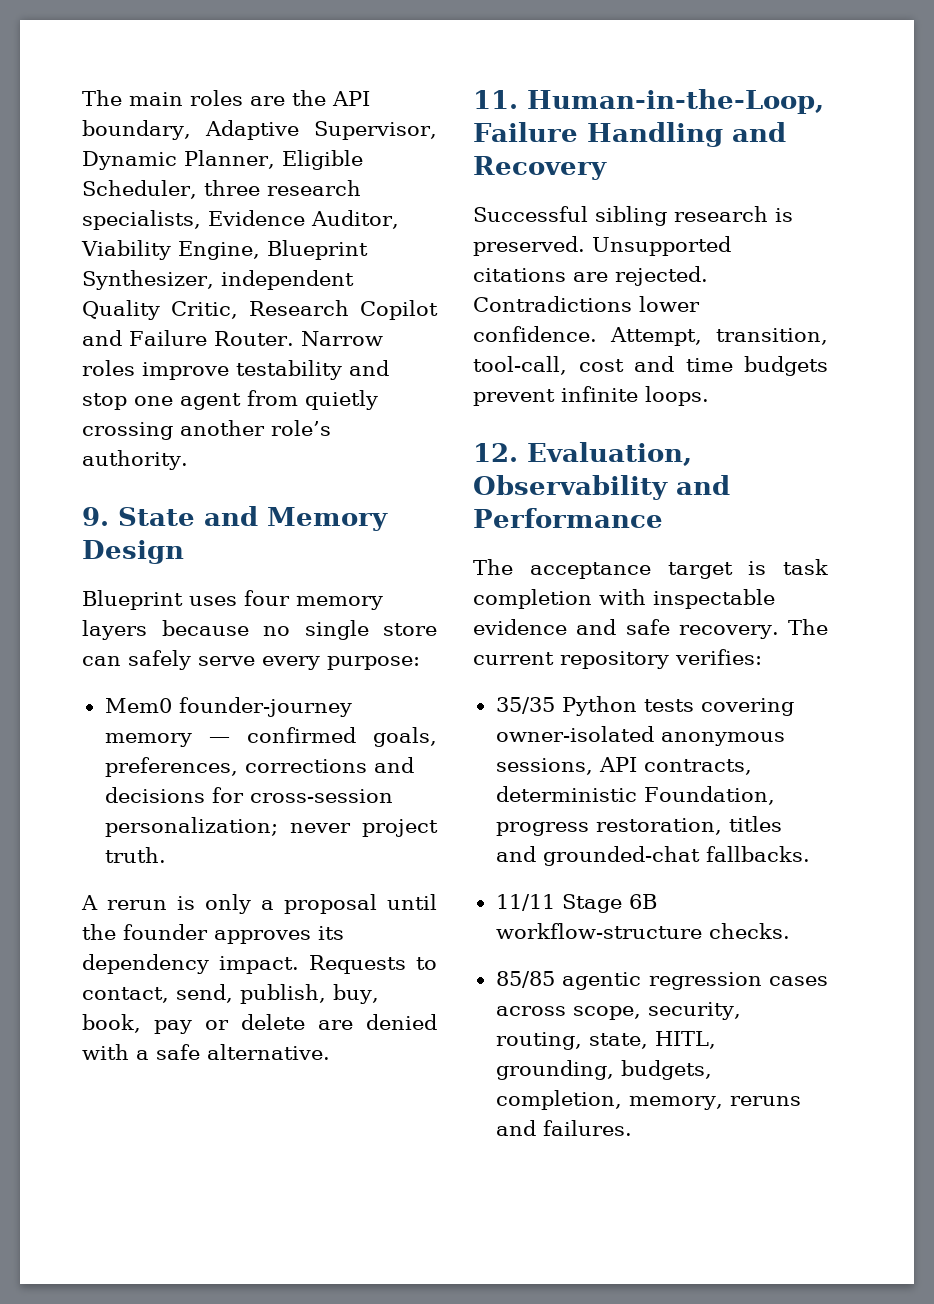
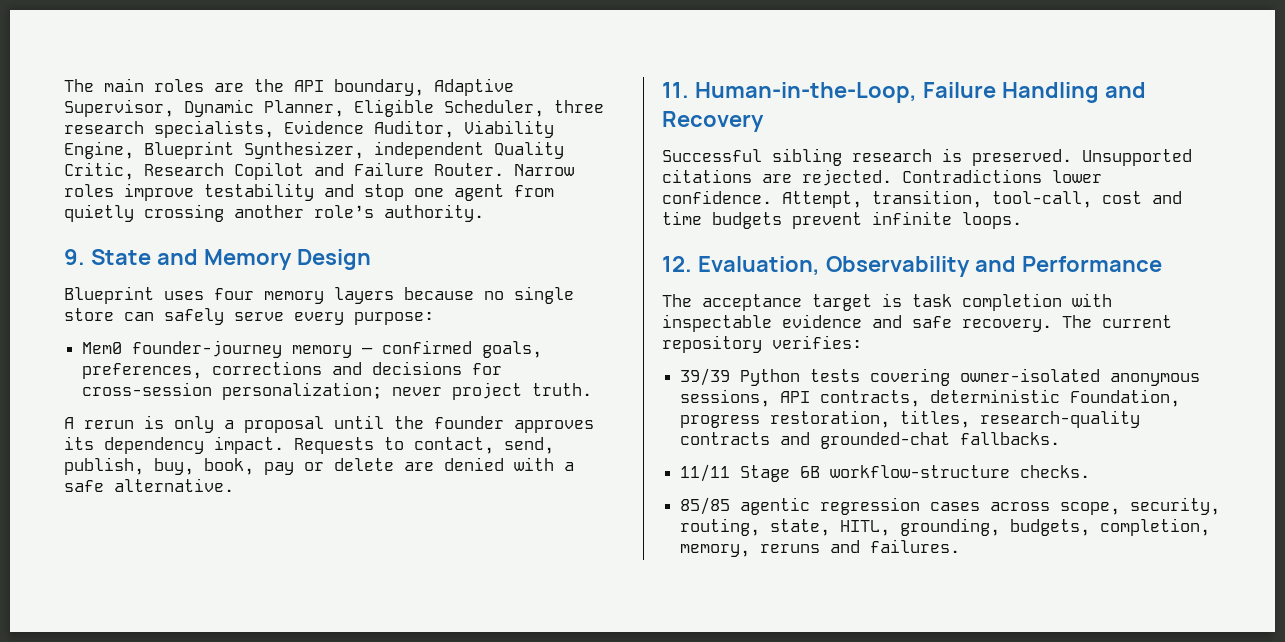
- 35/35 Python tests covering owner-isolated anonymous sessions, API contracts, deterministic Foundation, progress restoration, titles and grounded-chat fallbacks.
+ 39/39 Python tests covering owner-isolated anonymous sessions, API contracts, deterministic Foundation, progress restoration, titles, research-quality contracts and grounded-chat fallbacks.

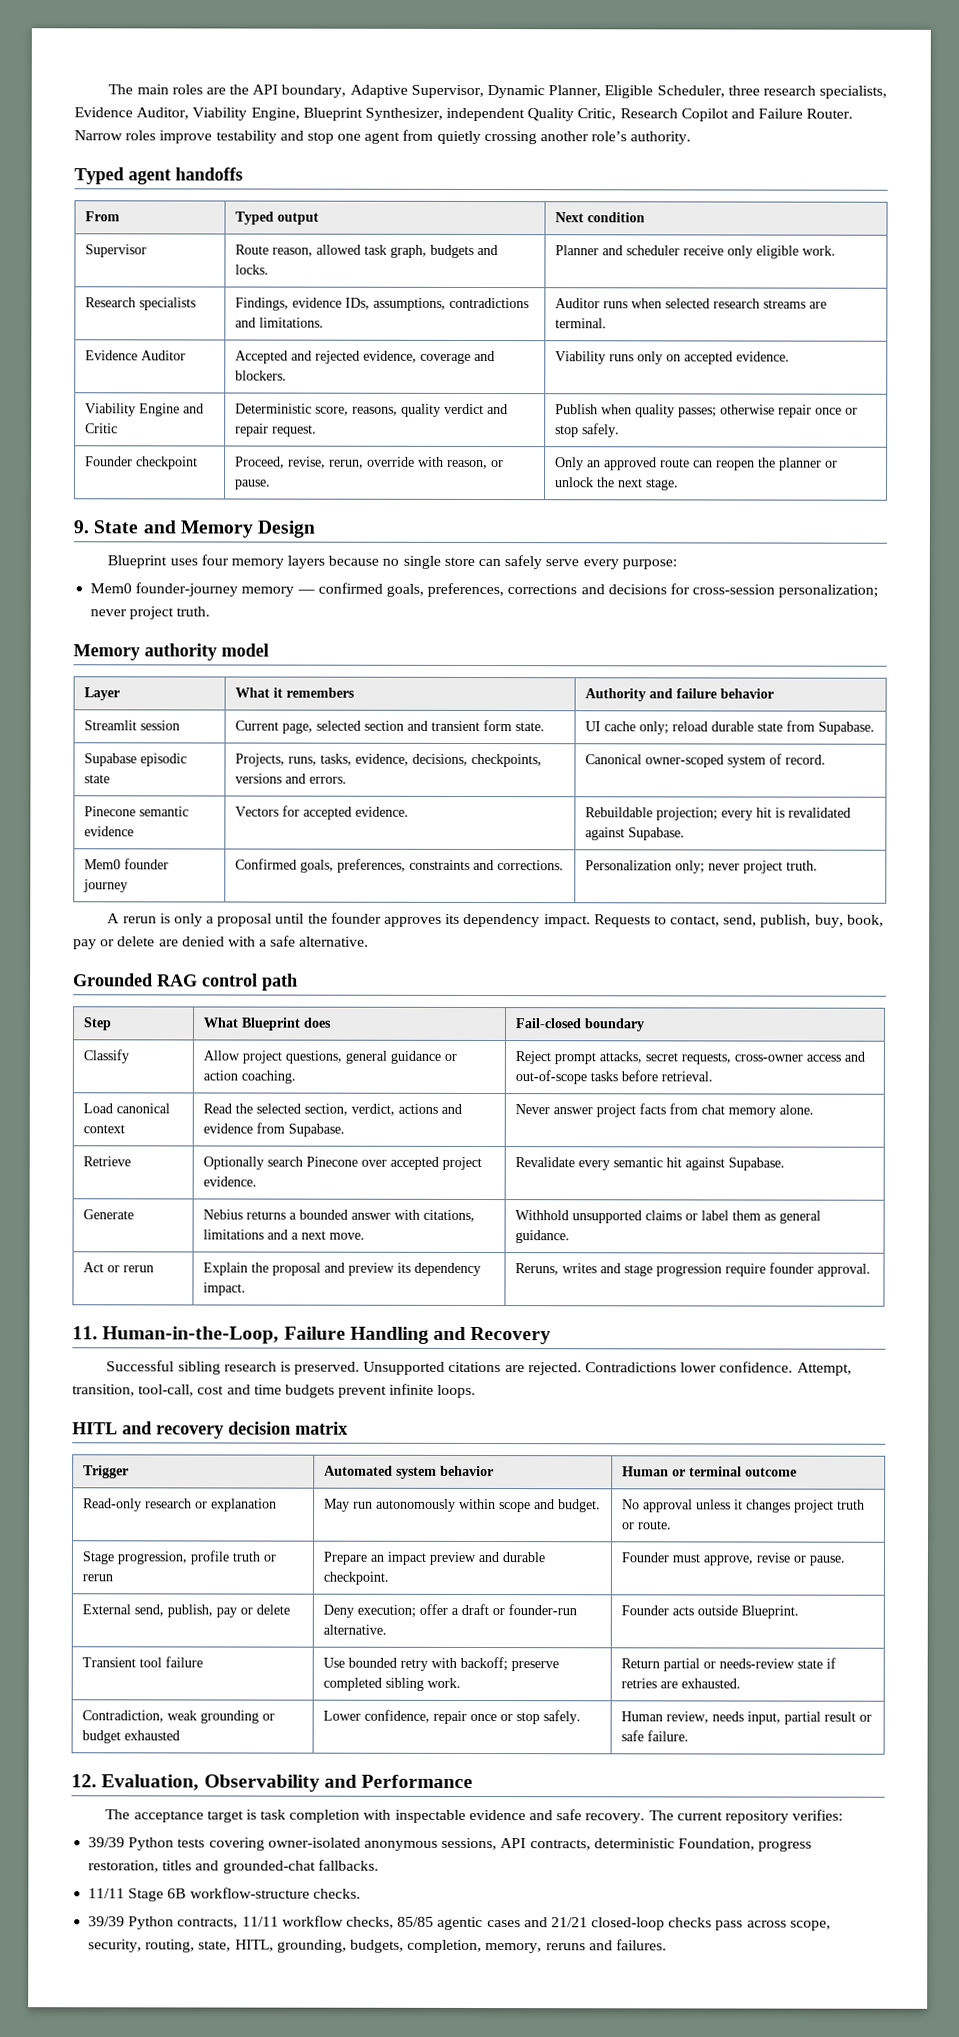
+ Typed agent handoffs
+ From | Typed output | Next condition
+ Supervisor | Route reason, allowed task graph, budgets and locks. | Planner and scheduler receive only eligible work.
+ Research specialists | Findings, evidence IDs, assumptions, contradictions and limitations. | Auditor runs when selected research streams are terminal.
+ Evidence Auditor | Accepted and rejected evidence, coverage and blockers. | Viability runs only on accepted evidence.
+ Viability Engine and Critic | Deterministic score, reasons, quality verdict and repair request. | Publish when quality passes; otherwise repair once or stop safely.
+ Founder checkpoint | Proceed, revise, rerun, override with reason, or pause. | Only an approved route can reopen the planner or unlock the next stage.
+ Memory authority model
+ Layer | What it remembers | Authority and failure behavior
+ Streamlit session | Current page, selected section and transient form state. | UI cache only; reload durable state from Supabase.
+ Supabase episodic state | Projects, runs, tasks, evidence, decisions, checkpoints, versions and errors. | Canonical owner-scoped system of record.
+ Pinecone semantic evidence | Vectors for accepted evidence. | Rebuildable projection; every hit is revalidated against Supabase.
+ Mem0 founder journey | Confirmed goals, preferences, constraints and corrections. | Personalization only; never project truth.
+ Grounded RAG control path
+ Step | What Blueprint does | Fail-closed boundary
+ Classify | Allow project questions, general guidance or action coaching. | Reject prompt attacks, secret requests, cross-owner access and out-of-scope tasks before retrieval.
+ Load canonical context | Read the selected section, verdict, actions and evidence from Supabase. | Never answer project facts from chat memory alone.
+ Retrieve | Optionally search Pinecone over accepted project evidence. | Revalidate every semantic hit against Supabase.
+ Generate | Nebius returns a bounded answer with citations, limitations and a next move. | Withhold unsupported claims or label them as general guidance.
+ Act or rerun | Explain the proposal and preview its dependency impact. | Reruns, writes and stage progression require founder approval.
+ HITL and recovery decision matrix
+ Trigger | Automated system behavior | Human or terminal outcome
+ Read-only research or explanation | May run autonomously within scope and budget. | No approval unless it changes project truth or route.
+ Stage progression, profile truth or rerun | Prepare an impact preview and durable checkpoint. | Founder must approve, revise or pause.
+ External send, publish, pay or delete | Deny execution; offer a draft or founder-run alternative. | Founder acts outside Blueprint.
+ Transient tool failure | Use bounded retry with backoff; preserve completed sibling work. | Return partial or needs-review state if retries are exhausted.
+ Contradiction, weak grounding or budget exhausted | Lower confidence, repair once or stop safely. | Human review, needs input, partial result or safe failure.
- 39/39 Python tests covering owner-isolated anonymous sessions, API contracts, deterministic Foundation, progress restoration, titles, research-quality contracts and grounded-chat fallbacks.
+ 39/39 Python tests covering owner-isolated anonymous sessions, API contracts, deterministic Foundation, progress restoration, titles and grounded-chat fallbacks.
- 85/85 agentic regression cases across scope, security, routing, state, HITL, grounding, budgets, completion, memory, reruns and failures.
+ 39/39 Python contracts, 11/11 workflow checks, 85/85 agentic cases and 21/21 closed-loop checks pass across scope, security, routing, state, HITL, grounding, budgets, completion, memory, reruns and failures.

